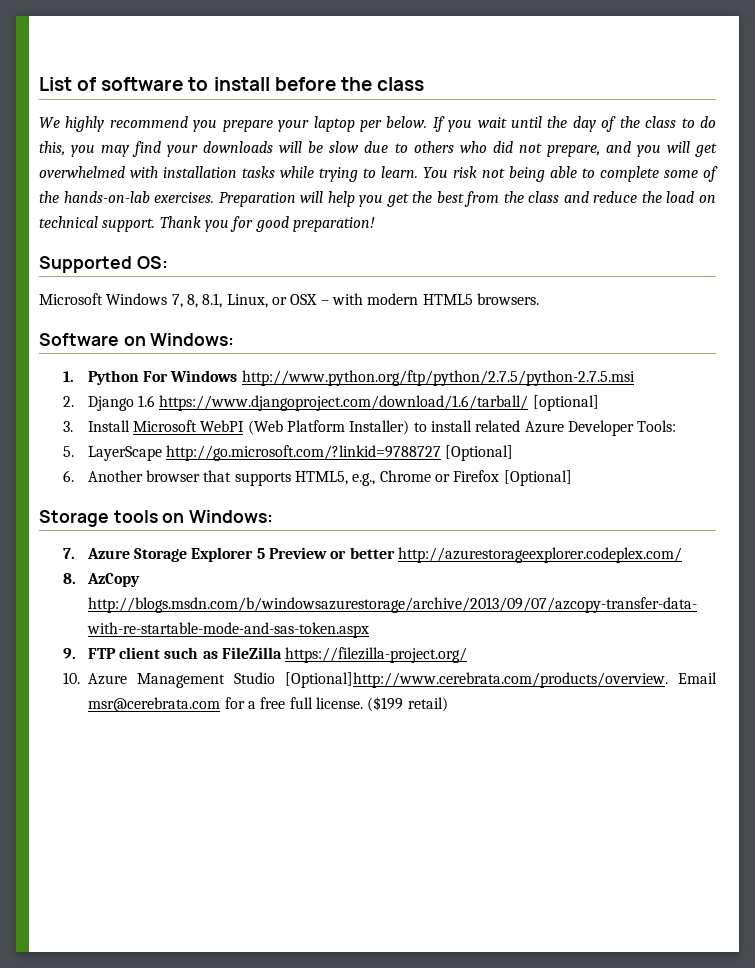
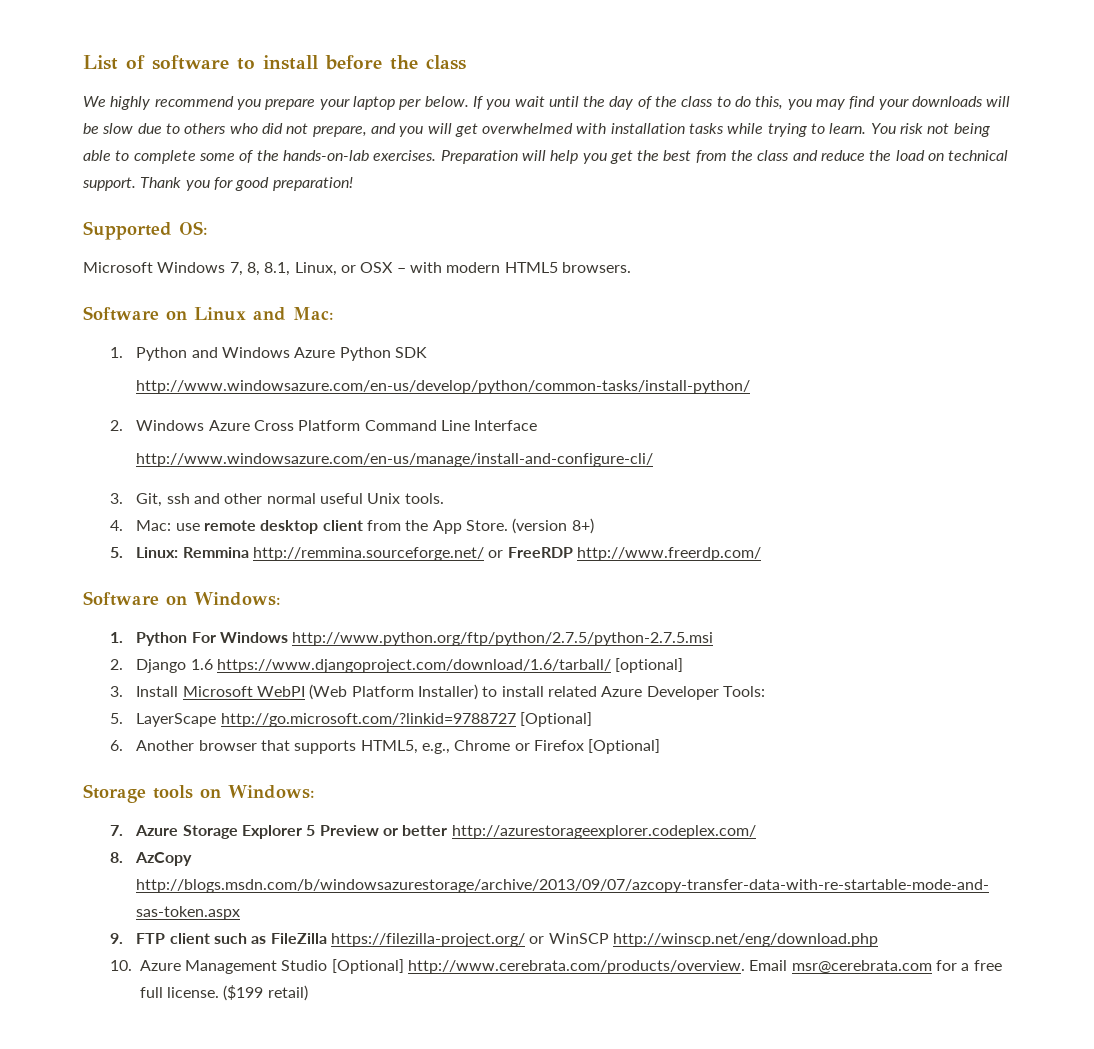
+ Software on Linux and Mac:
+ 1. Python and Windows Azure Python SDK
+ http://www.windowsazure.com/en-us/develop/python/common-tasks/install-python/
+ 2. Windows Azure Cross Platform Command Line Interface
+ http://www.windowsazure.com/en-us/manage/install-and-configure-cli/
+ 3. Git, ssh and other normal useful Unix tools.
+ 4. Mac: use remote desktop client from the App Store. (version 8+)
+ 5. Linux: Remmina http://remmina.sourceforge.net/ or FreeRDP http://www.freerdp.com/
- 9. FTP client such as FileZilla https://filezilla-project.org/
+ 9. FTP client such as FileZilla https://filezilla-project.org/ or WinSCP http://winscp.net/eng/download.php
- 10. Azure Management Studio [Optional]http://www.cerebrata.com/products/overview. Email msr@cerebrata.com for a free full license.
+ 10. Azure Management Studio [Optional] http://www.cerebrata.com/products/overview. Email msr@cerebrata.com for a free full license.

